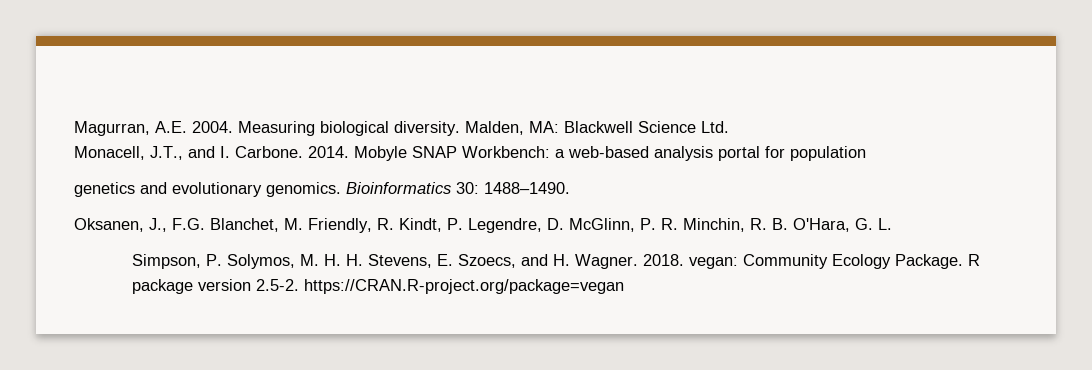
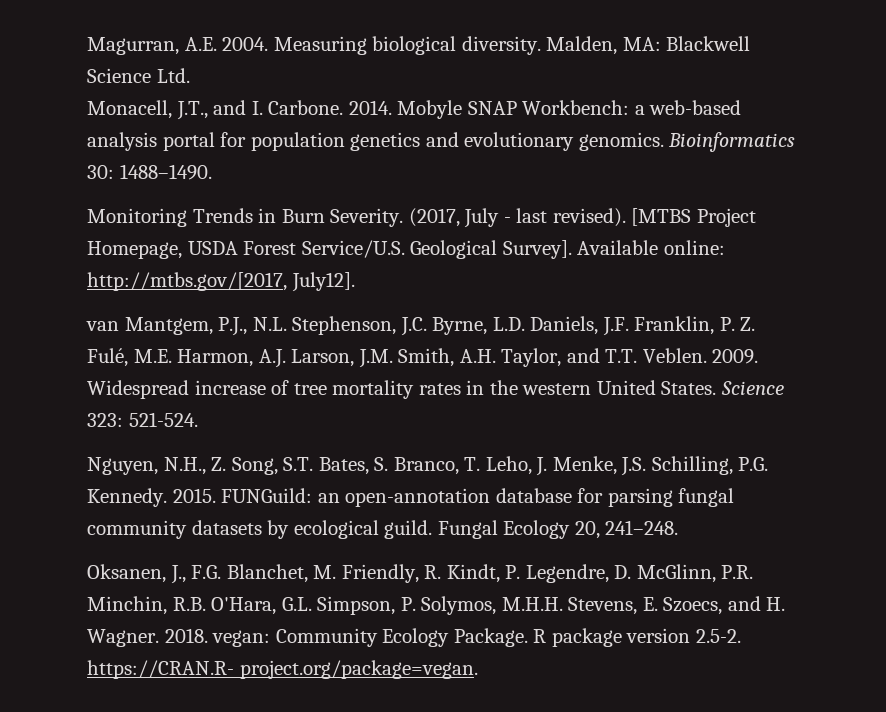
- Mobyle SNAP Workbench: a web-based analysis portal for population
- genetics and evolutionary genomics.
+ Mobyle SNAP Workbench: a web-based analysis portal for population genetics and evolutionary genomics.
+ Monitoring Trends in Burn Severity. (2017, July - last revised). [MTBS Project Homepage, USDA Forest Service/U.S. Geological Survey]. Available online: http://mtbs.gov/[2017, July12].
+ van Mantgem, P.J., N.L. Stephenson, J.C. Byrne, L.D. Daniels, J.F. Franklin, P. Z. Fulé, M.E. Harmon, A.J. Larson, J.M. Smith, A.H. Taylor, and T.T. Veblen. 2009. Widespread increase of tree mortality rates in the western United States. Science 323: 521-524.
+ Nguyen, N.H., Z. Song, S.T. Bates, S. Branco, T. Leho, J. Menke, J.S. Schilling, P.G. Kennedy. 2015. FUNGuild: an open-annotation database for parsing fungal community datasets by ecological guild. Fungal Ecology 20, 241–248.
- Oksanen, J., F.G. Blanchet, M. Friendly, R. Kindt, P. Legendre, D. McGlinn, P. R. Minchin, R. B. O'Hara, G. L.
- Simpson, P. Solymos, M. H. H. Stevens, E. Szoecs, and H. Wagner.
+ Oksanen, J., F.G. Blanchet, M. Friendly, R. Kindt, P. Legendre, D. McGlinn, P.R. Minchin, R.B. O'Hara, G.L. Simpson, P. Solymos, M.H.H. Stevens, E. Szoecs, and H. Wagner.
- R package version 2.5-2. https://CRAN.R-project.org/package=vegan
+ R package version 2.5-2. https://CRAN.R- project.org/package=vegan.

